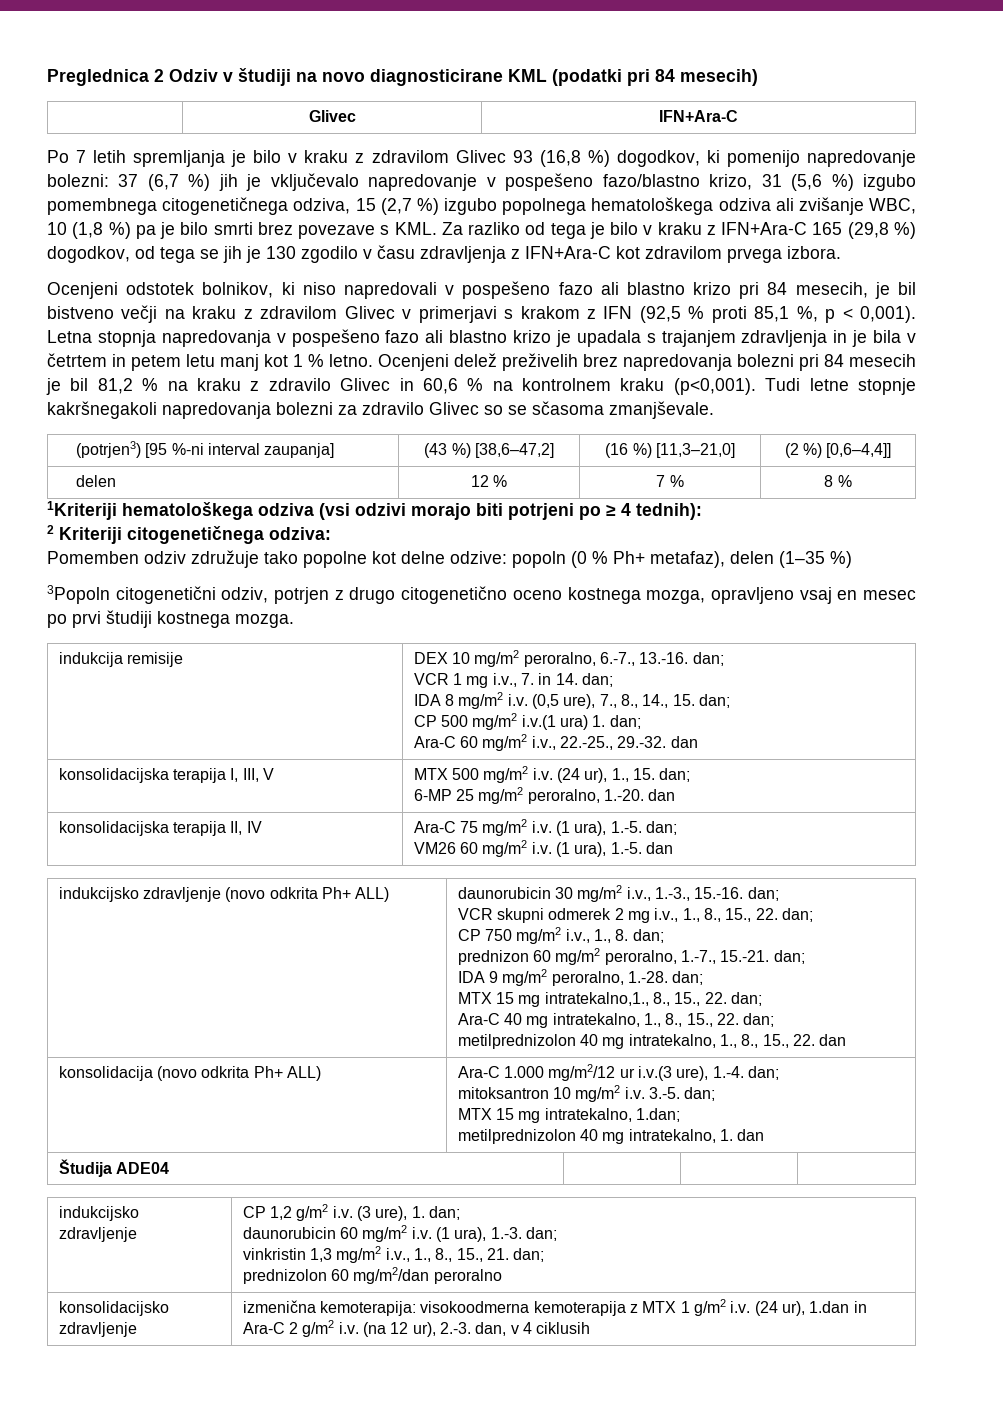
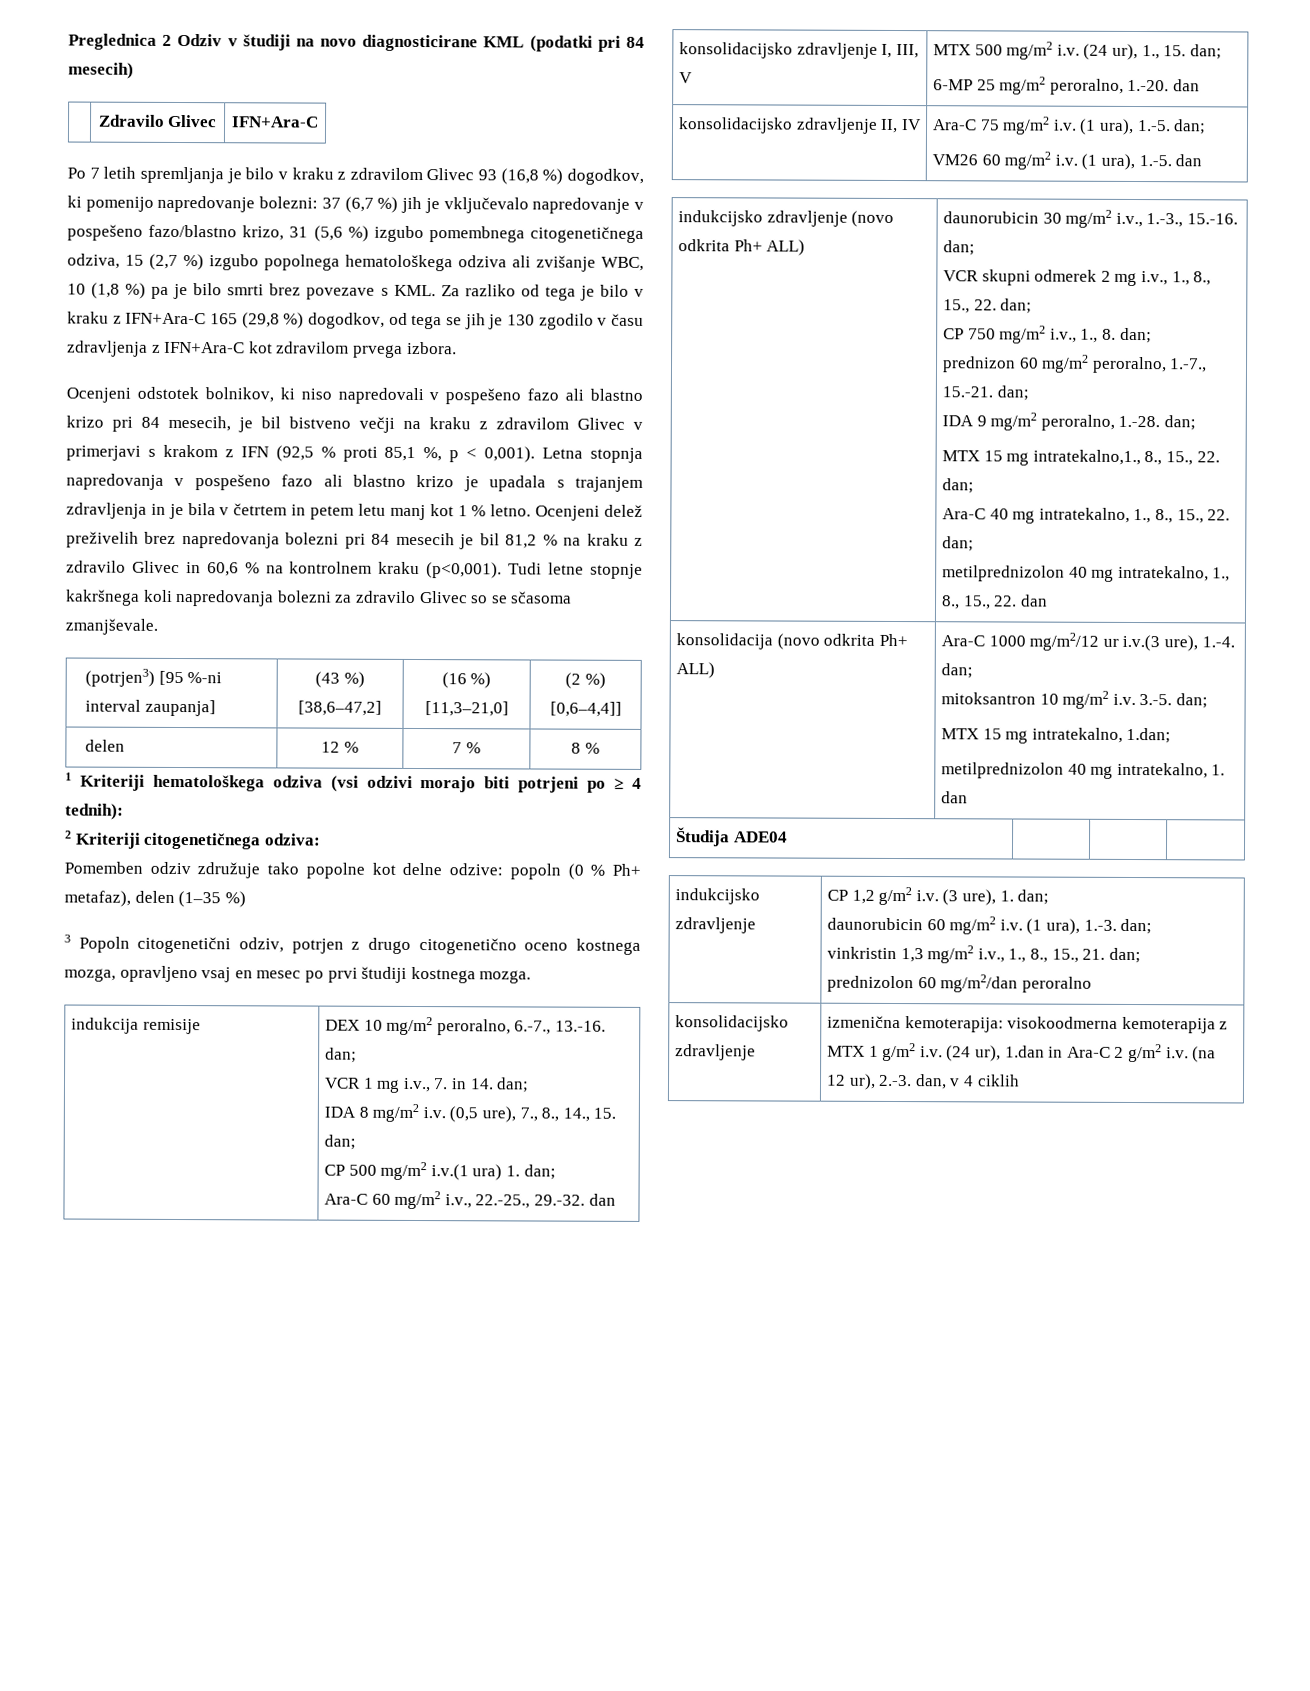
- | Glivec | IFN+Ara-C
+ | Zdravilo Glivec | IFN+Ara-C
- Tudi letne stopnje kakršnegakoli napredovanja bolezni za zdravilo Glivec so se sčasoma zmanjševale.
+ Tudi letne stopnje kakršnega koli napredovanja bolezni za zdravilo Glivec so se sčasoma zmanjševale.
- 1Kriteriji hematološkega odziva (vsi odzivi morajo biti potrjeni po ≥ 4 tednih):
+ 1 Kriteriji hematološkega odziva (vsi odzivi morajo biti potrjeni po ≥ 4 tednih):
- 3Popoln citogenetični odziv, potrjen z drugo citogenetično oceno kostnega mozga, opravljeno vsaj en mesec po prvi študiji kostnega mozga.
+ 3 Popoln citogenetični odziv, potrjen z drugo citogenetično oceno kostnega mozga, opravljeno vsaj en mesec po prvi študiji kostnega mozga.
- konsolidacijska terapija I, III, V | MTX 500 mg/m2 i.v. (24 ur), 1., 15. dan;
+ konsolidacijsko zdravljenje I, III, V | MTX 500 mg/m2 i.v. (24 ur), 1., 15. dan;
- konsolidacijska terapija II, IV | Ara-C 75 mg/m2 i.v. (1 ura), 1.-5. dan;
+ konsolidacijsko zdravljenje II, IV | Ara-C 75 mg/m2 i.v. (1 ura), 1.-5. dan;
- konsolidacija (novo odkrita Ph+ ALL) | Ara-C 1.000 mg/m2/12 ur i.v.(3 ure), 1.-4. dan;
+ konsolidacija (novo odkrita Ph+ ALL) | Ara-C 1000 mg/m2/12 ur i.v.(3 ure), 1.-4. dan;
- konsolidacijsko zdravljenje | izmenična kemoterapija: visokoodmerna kemoterapija z MTX 1 g/m2 i.v. (24 ur), 1.dan in Ara-C 2 g/m2 i.v. (na 12 ur), 2.-3. dan, v 4 ciklusih
+ konsolidacijsko zdravljenje | izmenična kemoterapija: visokoodmerna kemoterapija z MTX 1 g/m2 i.v. (24 ur), 1.dan in Ara-C 2 g/m2 i.v. (na 12 ur), 2.-3. dan, v 4 ciklih

